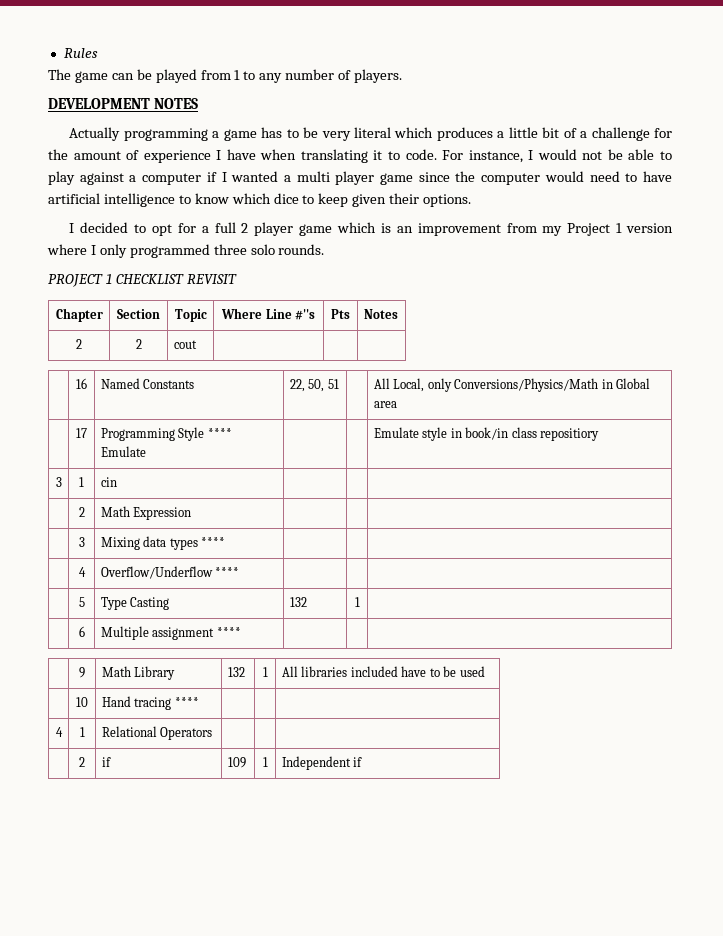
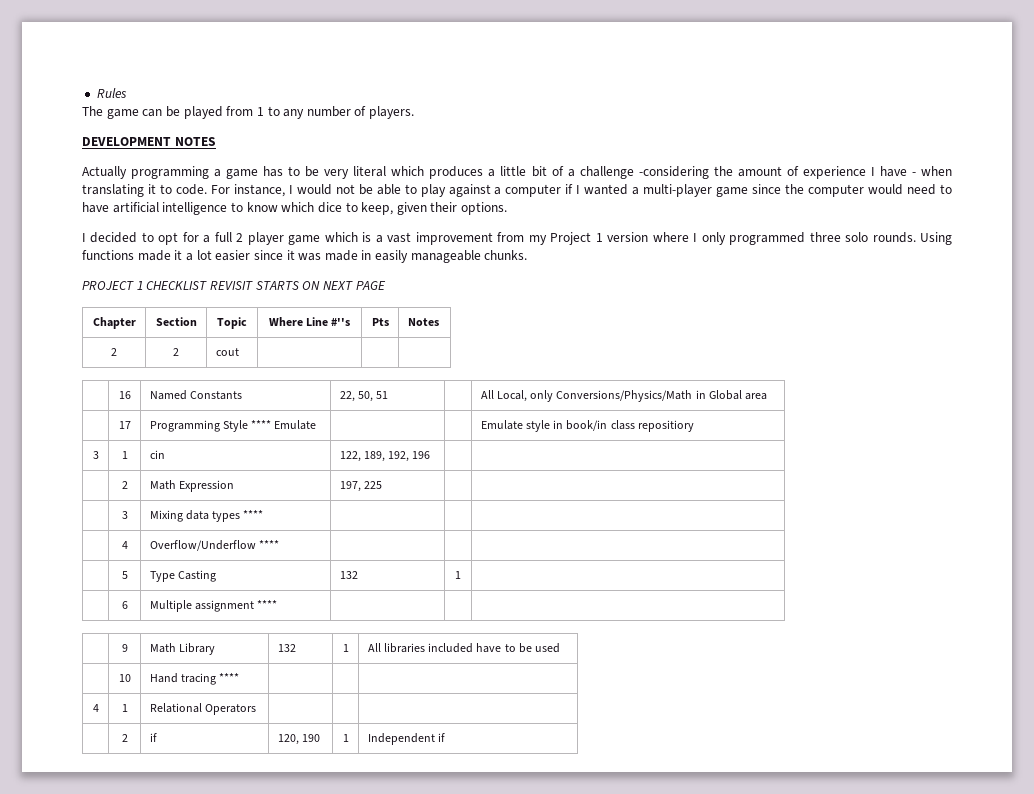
- Actually programming a game has to be very literal which produces a little bit of a challenge for the amount of experience I have when translating it to code.
+ Actually programming a game has to be very literal which produces a little bit of a challenge -considering the amount of experience I have - when translating it to code.
- For instance, I would not be able to play against a computer if I wanted a multi player game since the computer would need to have artificial intelligence to know which dice to keep given their options.
+ For instance, I would not be able to play against a computer if I wanted a multi-player game since the computer would need to have artificial intelligence to know which dice to keep, given their options.
- I decided to opt for a full 2 player game which is an improvement from my Project 1 version where I only programmed three solo rounds.
+ I decided to opt for a full 2 player game which is a vast improvement from my Project 1 version where I only programmed three solo rounds. Using functions made it a lot easier since it was made in easily manageable chunks.
- PROJECT 1 CHECKLIST REVISIT
+ PROJECT 1 CHECKLIST REVISIT STARTS ON NEXT PAGE
- 3 | 1 | cin | | |
+ 3 | 1 | cin | 122, 189, 192, 196 | |
- | 2 | Math Expression | | |
+ | 2 | Math Expression | 197, 225 | |
- | 2 | if | 109 | 1 | Independent if
+ | 2 | if | 120, 190 | 1 | Independent if

